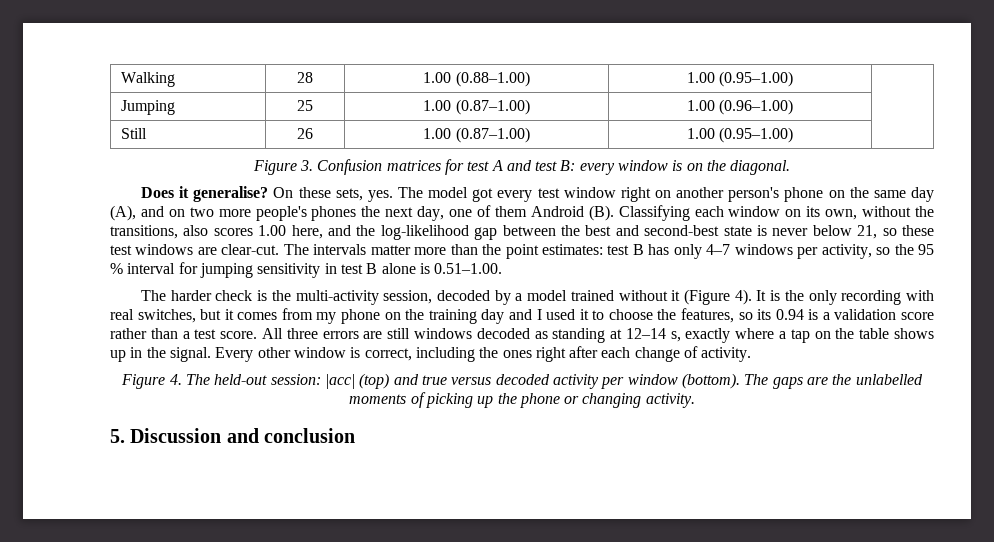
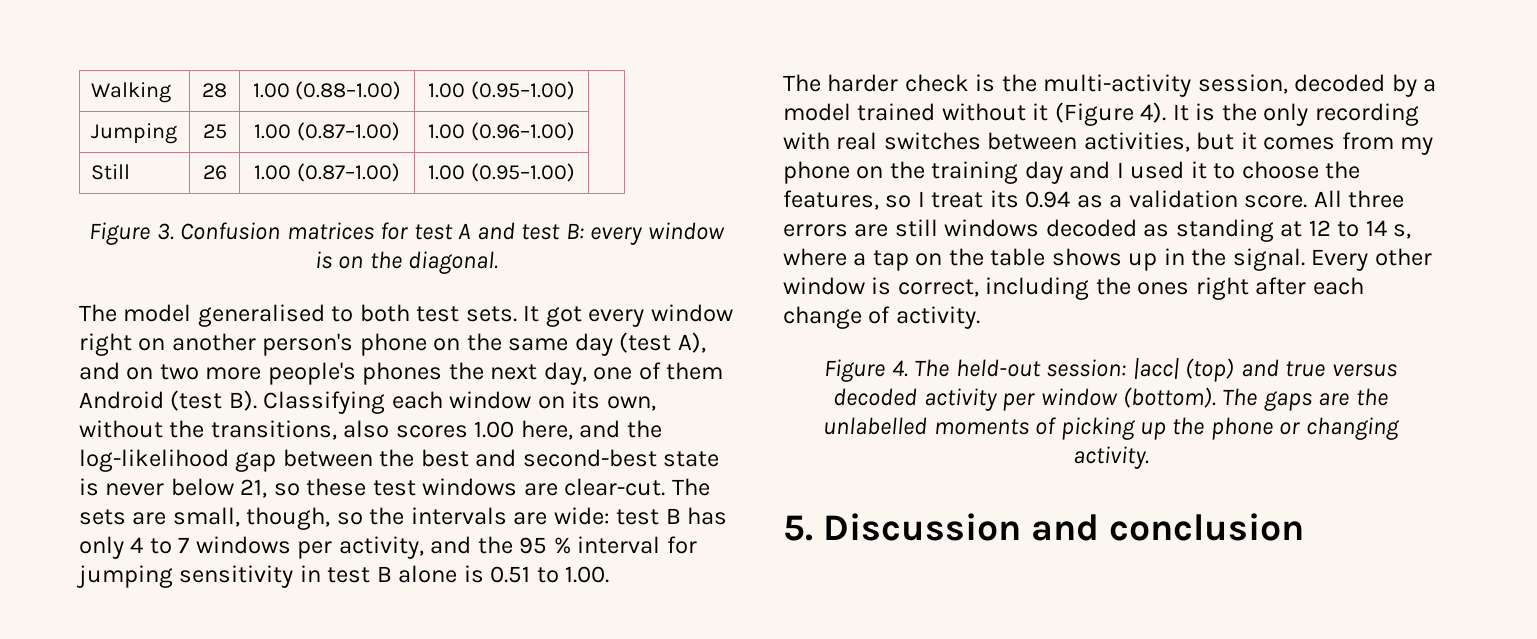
- Does it generalise? On these sets, yes. The model got every test window right on another person's phone on the same day (A), and on two more people's phones the next day, one of them Android (B). Classifying each window on its own, without the transitions, also scores 1.00 here, and the log-likelihood gap between the best and second-best state is never below 21, so these test windows are clear-cut.
+ The model generalised to both test sets. It got every window right on another person's phone on the same day (test A), and on two more people's phones the next day, one of them Android (test B). Classifying each window on its own, without the transitions, also scores 1.00 here, and the log-likelihood gap between the best and second-best state is never below 21, so these test windows are clear-cut.
- The intervals matter more than the point estimates: test B has only 4–7 windows per activity, so the 95 % interval for jumping sensitivity in test B alone is 0.51–1.00.
+ The sets are small, though, so the intervals are wide: test B has only 4 to 7 windows per activity, and the 95 % interval for jumping sensitivity in test B alone is 0.51 to 1.00.
- It is the only recording with real switches, but it comes from my phone on the training day and I used it to choose the features, so its 0.94 is a validation score rather than a test score.
+ It is the only recording with real switches between activities, but it comes from my phone on the training day and I used it to choose the features, so I treat its 0.94 as a validation score.
- All three errors are still windows decoded as standing at 12–14 s, exactly where a tap on the table shows up in the signal.
+ All three errors are still windows decoded as standing at 12 to 14 s, where a tap on the table shows up in the signal.

